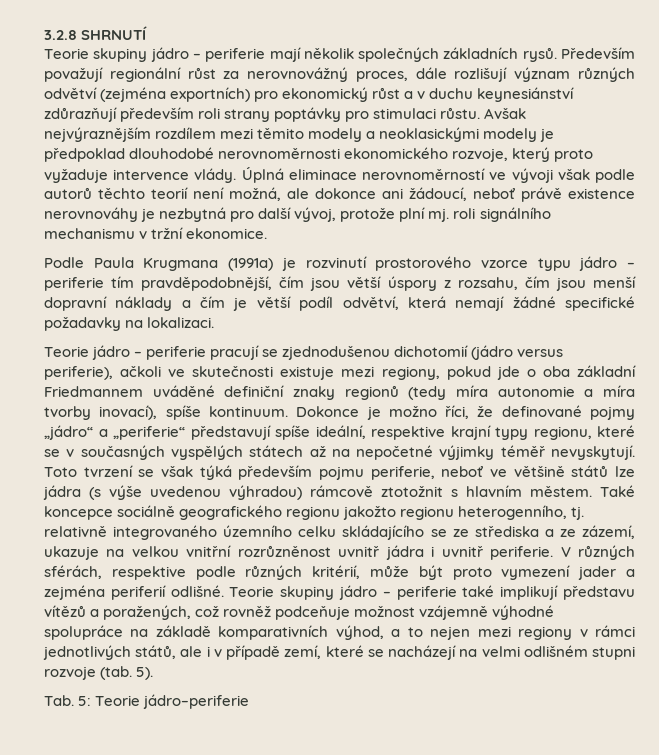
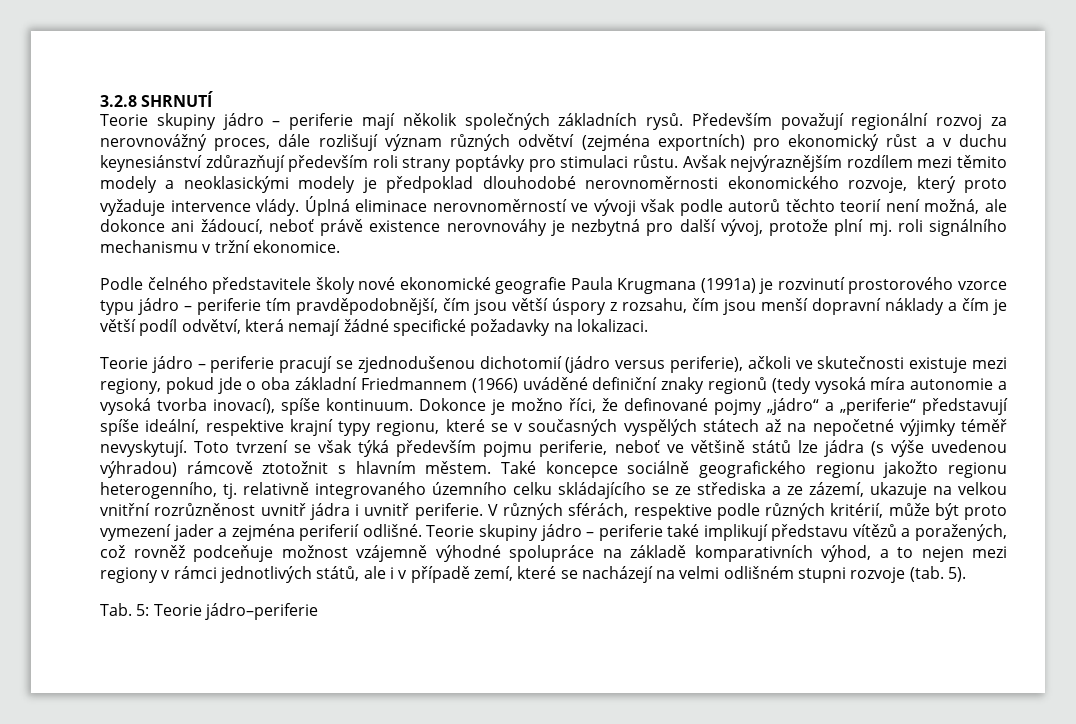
- Především považují regionální růst za nerovnovážný proces, dále rozlišují význam různých odvětví (zejména exportních) pro ekonomický růst a v duchu keynesiánství zdůrazňují především roli strany poptávky pro stimulaci růstu.
+ Především považují regionální rozvoj za nerovnovážný proces, dále rozlišují význam různých odvětví (zejména exportních) pro ekonomický růst a v duchu keynesiánství zdůrazňují především roli strany poptávky pro stimulaci růstu.
- Podle Paula Krugmana (1991a) je rozvinutí prostorového vzorce typu jádro – periferie tím pravděpodobnější, čím jsou větší úspory z rozsahu, čím jsou menší dopravní náklady a čím je větší podíl odvětví, která nemají žádné specifické požadavky na lokalizaci.
+ Podle čelného představitele školy nové ekonomické geografie Paula Krugmana (1991a) je rozvinutí prostorového vzorce typu jádro – periferie tím pravděpodobnější, čím jsou větší úspory z rozsahu, čím jsou menší dopravní náklady a čím je větší podíl odvětví, která nemají žádné specifické požadavky na lokalizaci.
- Teorie jádro – periferie pracují se zjednodušenou dichotomií (jádro versus periferie), ačkoli ve skutečnosti existuje mezi regiony, pokud jde o oba základní Friedmannem uváděné definiční znaky regionů (tedy míra autonomie a míra tvorby inovací), spíše kontinuum.
+ Teorie jádro – periferie pracují se zjednodušenou dichotomií (jádro versus periferie), ačkoli ve skutečnosti existuje mezi regiony, pokud jde o oba základní Friedmannem (1966) uváděné definiční znaky regionů (tedy vysoká míra autonomie a vysoká tvorba inovací), spíše kontinuum.

